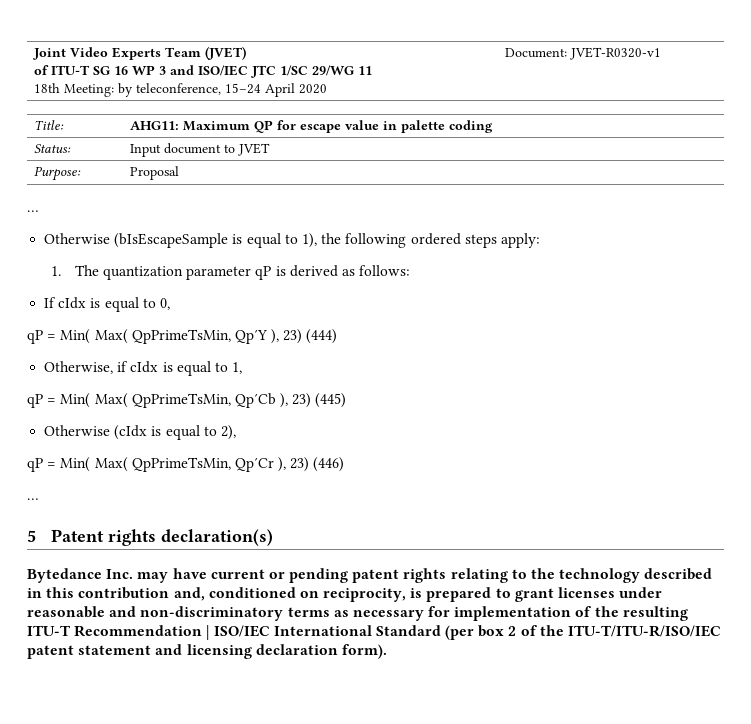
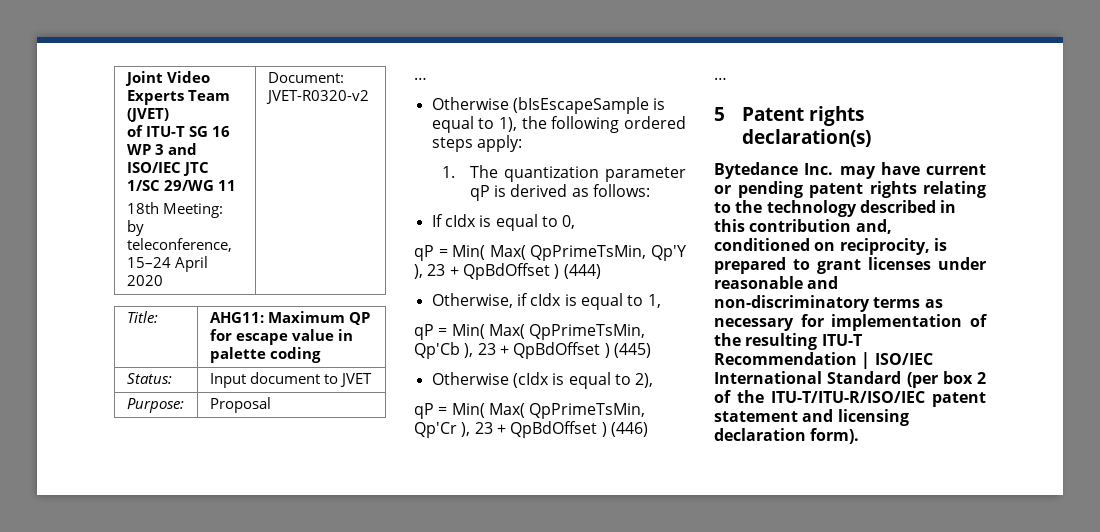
  Joint Video Experts Team (JVET)
  of ITU-T SG 16 WP 3 and ISO/IEC JTC 1/SC 29/WG 11
- 18th Meeting: by teleconference, 15–24 April 2020 | Document: JVET-R0320-v1
+ 18th Meeting: by teleconference, 15–24 April 2020 | Document: JVET-R0320-v2
- qP = Min( Max( QpPrimeTsMin, Qp′Y ), 23) (444)
+ qP = Min( Max( QpPrimeTsMin, Qp′Y ), 23 + QpBdOffset ) (444)
- qP = Min( Max( QpPrimeTsMin, Qp′Cb ), 23) (445)
+ qP = Min( Max( QpPrimeTsMin, Qp′Cb ), 23 + QpBdOffset ) (445)
- qP = Min( Max( QpPrimeTsMin, Qp′Cr ), 23) (446)
+ qP = Min( Max( QpPrimeTsMin, Qp′Cr ), 23 + QpBdOffset ) (446)

